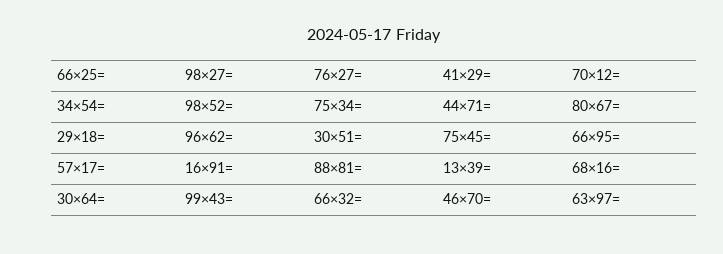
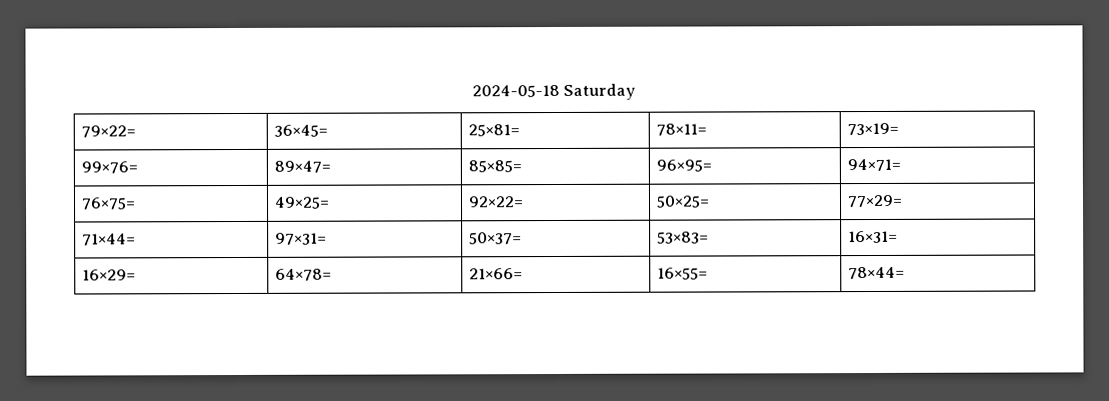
- 2024-05-17 Friday
- 66×25= | 98×27= | 76×27= | 41×29= | 70×12=
- 34×54= | 98×52= | 75×34= | 44×71= | 80×67=
- 29×18= | 96×62= | 30×51= | 75×45= | 66×95=
- 57×17= | 16×91= | 88×81= | 13×39= | 68×16=
- 30×64= | 99×43= | 66×32= | 46×70= | 63×97=
+ 2024-05-18 Saturday
+ 79×22= | 36×45= | 25×81= | 78×11= | 73×19=
+ 99×76= | 89×47= | 85×85= | 96×95= | 94×71=
+ 76×75= | 49×25= | 92×22= | 50×25= | 77×29=
+ 71×44= | 97×31= | 50×37= | 53×83= | 16×31=
+ 16×29= | 64×78= | 21×66= | 16×55= | 78×44=

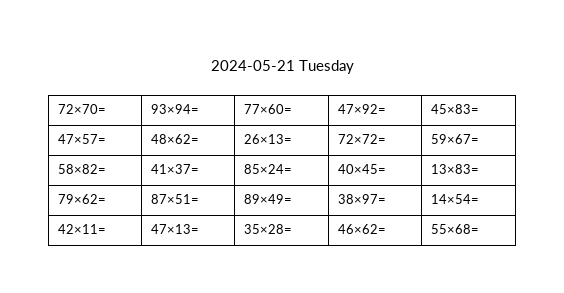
- 2024-05-18 Saturday
- 79×22= | 36×45= | 25×81= | 78×11= | 73×19=
- 99×76= | 89×47= | 85×85= | 96×95= | 94×71=
- 76×75= | 49×25= | 92×22= | 50×25= | 77×29=
- 71×44= | 97×31= | 50×37= | 53×83= | 16×31=
- 16×29= | 64×78= | 21×66= | 16×55= | 78×44=
+ 2024-05-21 Tuesday
+ 72×70= | 93×94= | 77×60= | 47×92= | 45×83=
+ 47×57= | 48×62= | 26×13= | 72×72= | 59×67=
+ 58×82= | 41×37= | 85×24= | 40×45= | 13×83=
+ 79×62= | 87×51= | 89×49= | 38×97= | 14×54=
+ 42×11= | 47×13= | 35×28= | 46×62= | 55×68=

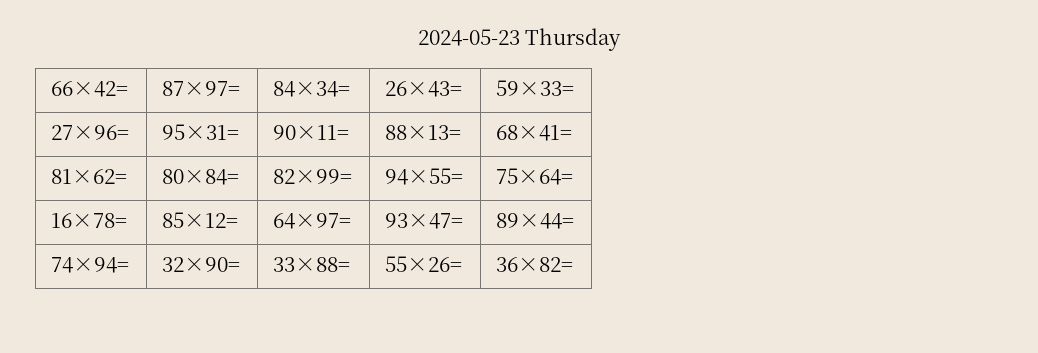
- 2024-05-21 Tuesday
- 72×70= | 93×94= | 77×60= | 47×92= | 45×83=
- 47×57= | 48×62= | 26×13= | 72×72= | 59×67=
- 58×82= | 41×37= | 85×24= | 40×45= | 13×83=
- 79×62= | 87×51= | 89×49= | 38×97= | 14×54=
- 42×11= | 47×13= | 35×28= | 46×62= | 55×68=
+ 2024-05-23 Thursday
+ 66×42= | 87×97= | 84×34= | 26×43= | 59×33=
+ 27×96= | 95×31= | 90×11= | 88×13= | 68×41=
+ 81×62= | 80×84= | 82×99= | 94×55= | 75×64=
+ 16×78= | 85×12= | 64×97= | 93×47= | 89×44=
+ 74×94= | 32×90= | 33×88= | 55×26= | 36×82=

